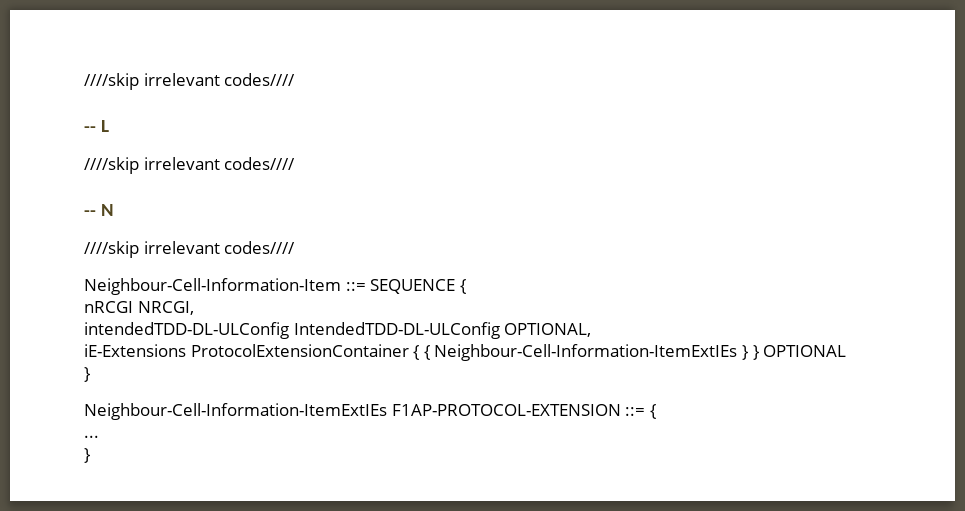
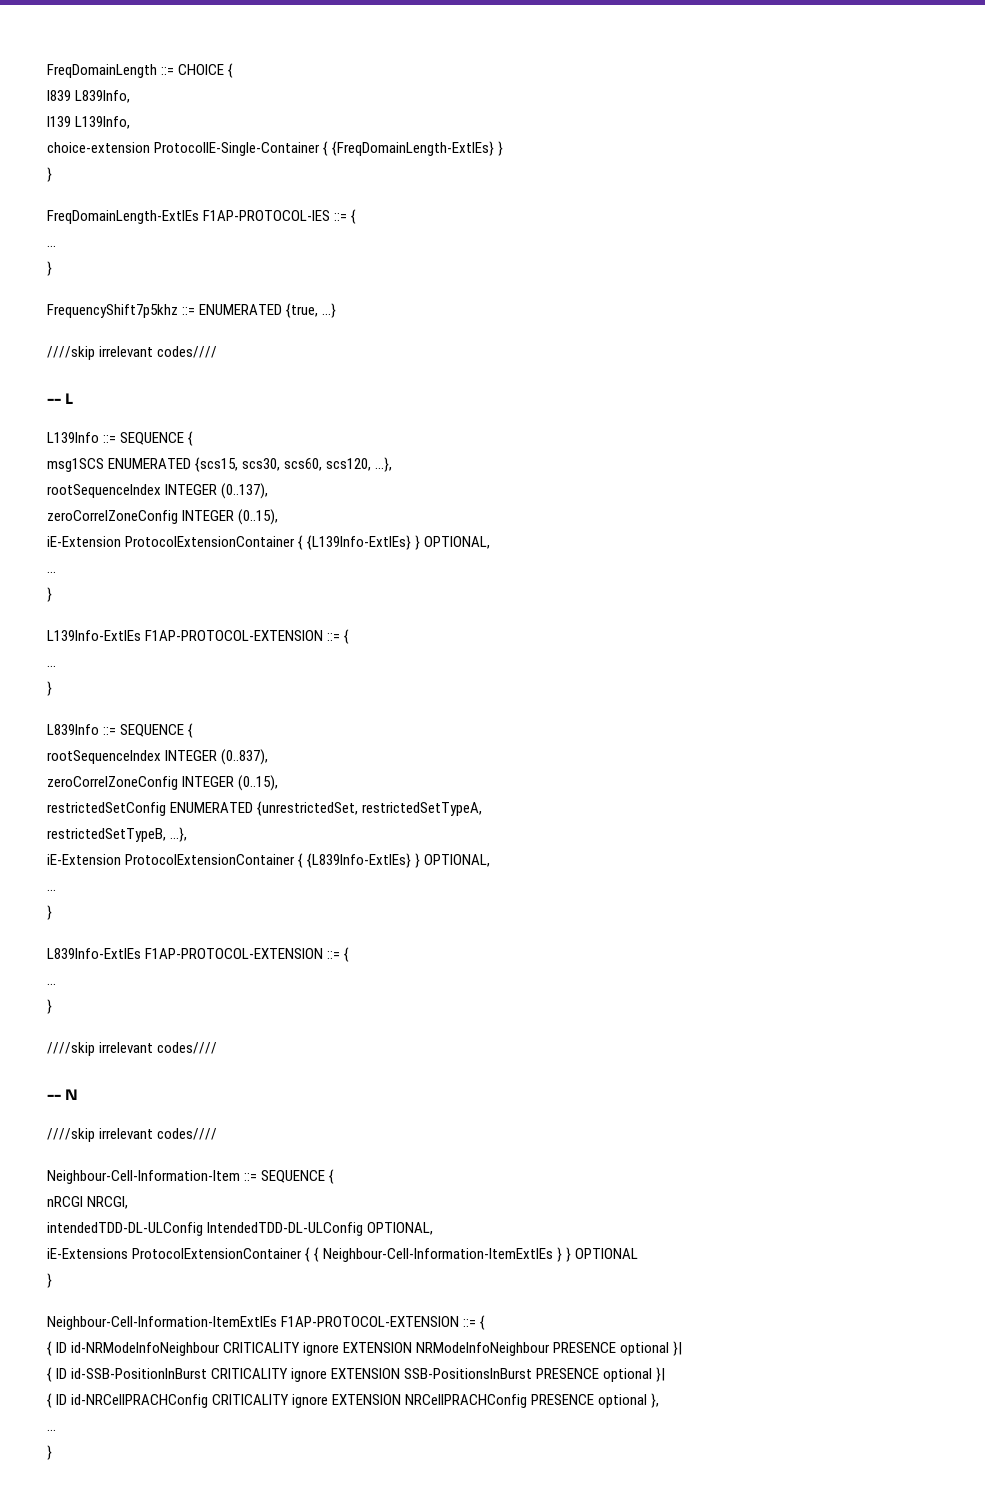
+ FreqDomainLength ::= CHOICE {
+ l839 L839Info,
+ l139 L139Info,
+ choice-extension ProtocolIE-Single-Container { {FreqDomainLength-ExtIEs} }
+ }
+ FreqDomainLength-ExtIEs F1AP-PROTOCOL-IES ::= {
+ ...
+ }
+ FrequencyShift7p5khz ::= ENUMERATED {true, ...}
+ L139Info ::= SEQUENCE {
+ msg1SCS ENUMERATED {scs15, scs30, scs60, scs120, ...},
+ rootSequenceIndex INTEGER (0..137),
+ zeroCorrelZoneConfig INTEGER (0..15),
+ iE-Extension ProtocolExtensionContainer { {L139Info-ExtIEs} } OPTIONAL,
+ ...
+ }
+ L139Info-ExtIEs F1AP-PROTOCOL-EXTENSION ::= {
+ ...
+ }
+ L839Info ::= SEQUENCE {
+ rootSequenceIndex INTEGER (0..837),
+ zeroCorrelZoneConfig INTEGER (0..15),
+ restrictedSetConfig ENUMERATED {unrestrictedSet, restrictedSetTypeA,
+ restrictedSetTypeB, ...},
+ iE-Extension ProtocolExtensionContainer { {L839Info-ExtIEs} } OPTIONAL,
+ ...
+ }
+ L839Info-ExtIEs F1AP-PROTOCOL-EXTENSION ::= {
+ ...
+ }
+ { ID id-NRModeInfoNeighbour CRITICALITY ignore EXTENSION NRModeInfoNeighbour PRESENCE optional }|
+ { ID id-SSB-PositionInBurst CRITICALITY ignore EXTENSION SSB-PositionsInBurst PRESENCE optional }|
+ { ID id-NRCellPRACHConfig CRITICALITY ignore EXTENSION NRCellPRACHConfig PRESENCE optional },

